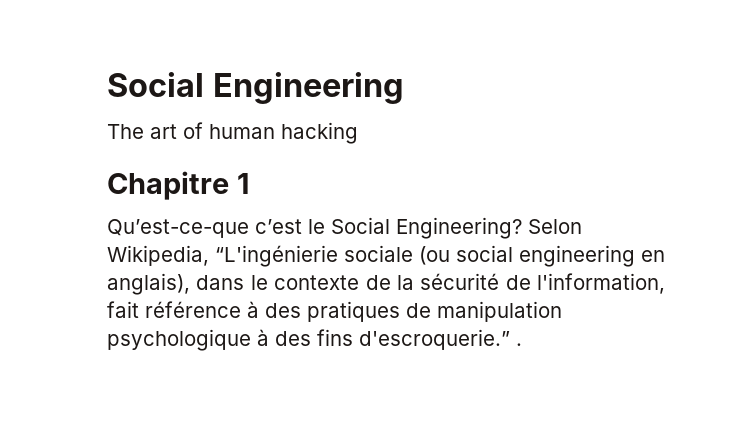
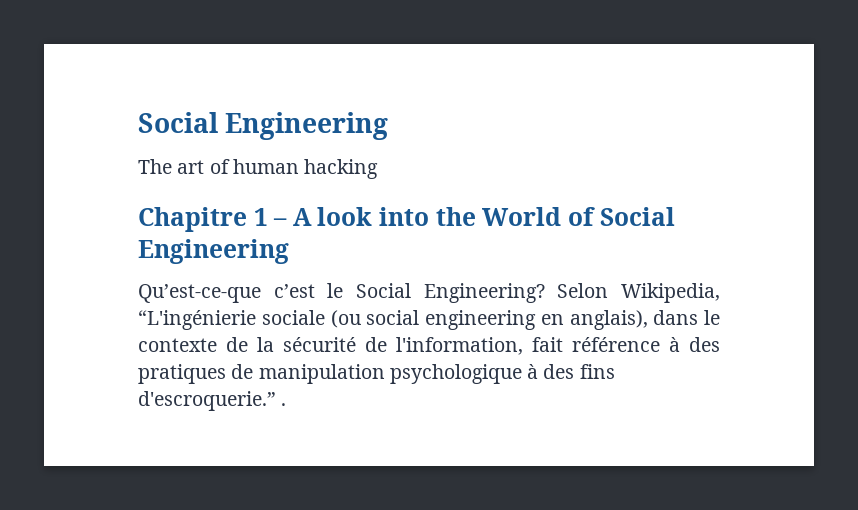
- Chapitre 1
+ Chapitre 1 – A look into the World of Social Engineering

